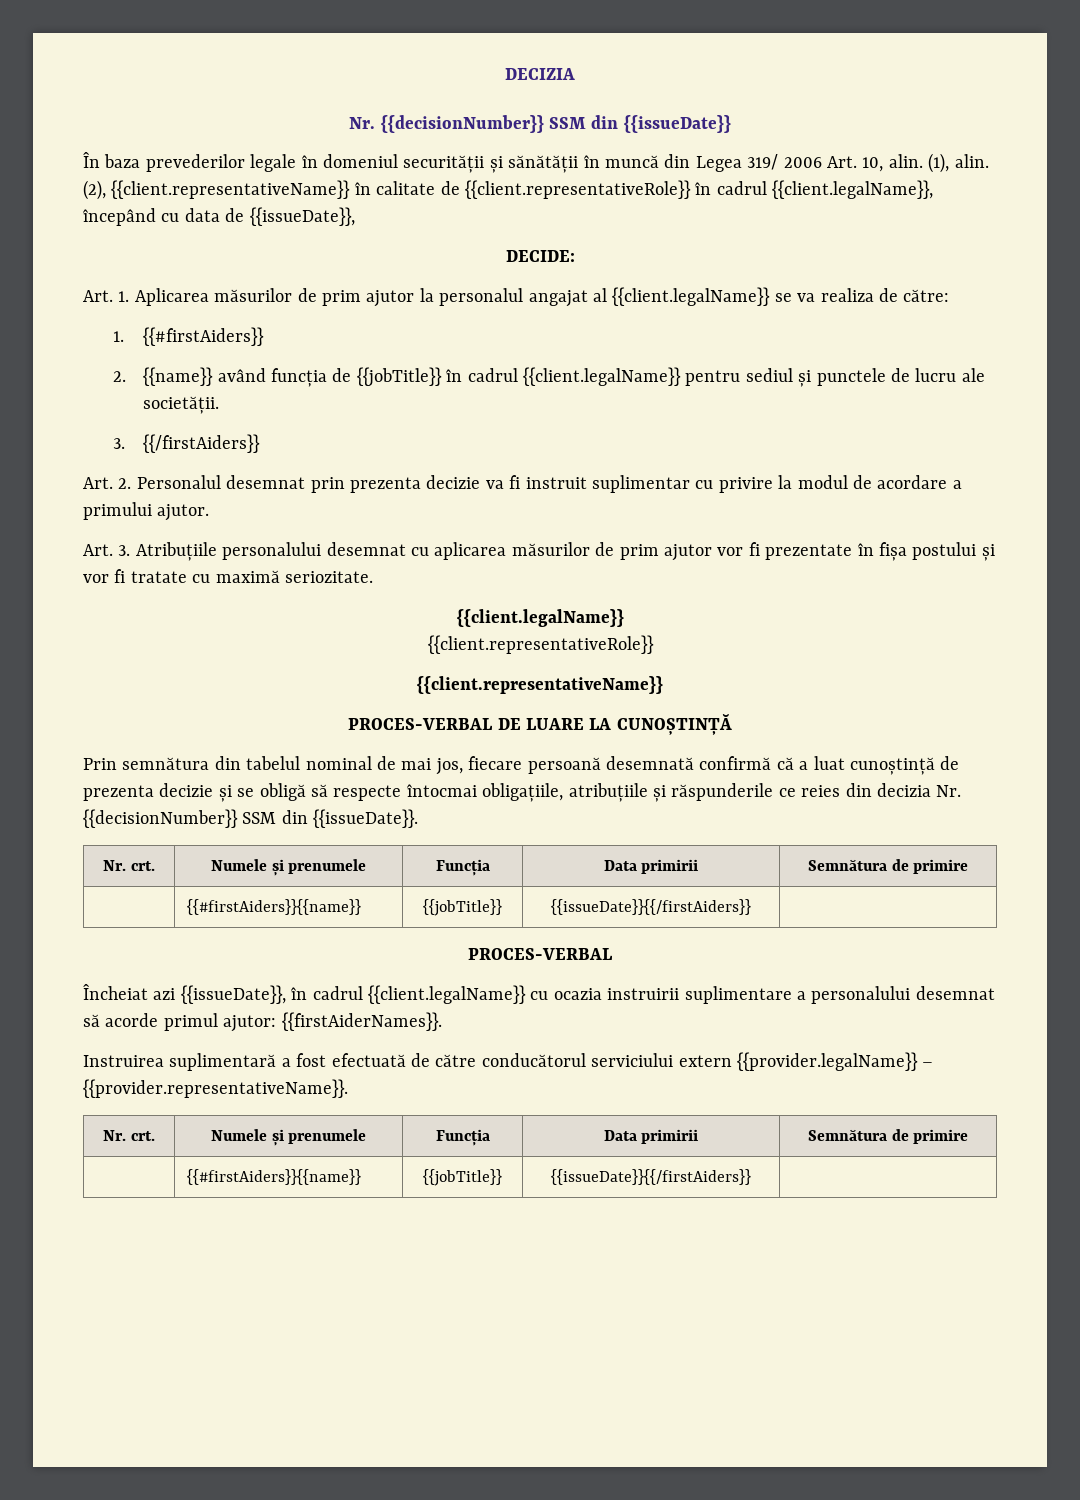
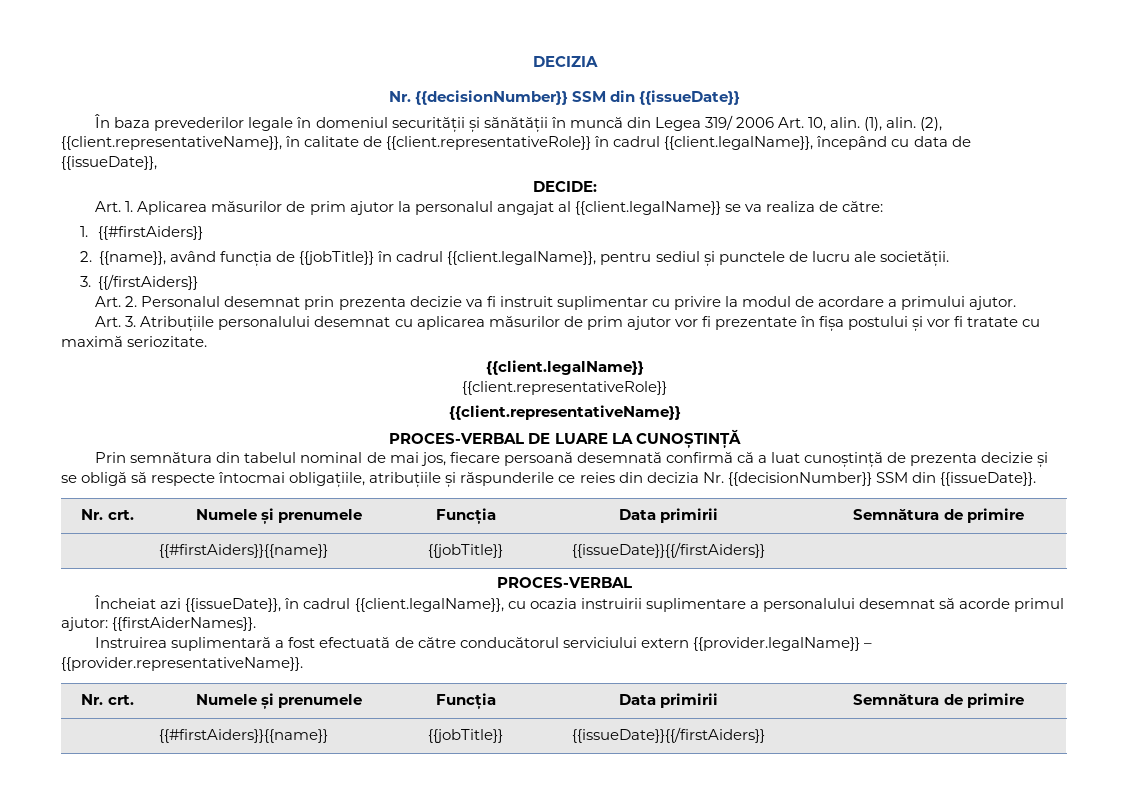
- (2), {{client.representativeName}} în calitate de {{client.representativeRole}} în cadrul {{client.legalName}}, începând cu data de {{issueDate}},
+ (2), {{client.representativeName}}, în calitate de {{client.representativeRole}} în cadrul {{client.legalName}}, începând cu data de {{issueDate}},
- 2. {{name}} având funcția de {{jobTitle}} în cadrul {{client.legalName}} pentru sediul și punctele de lucru ale societății.
+ 2. {{name}}, având funcția de {{jobTitle}} în cadrul {{client.legalName}}, pentru sediul și punctele de lucru ale societății.
- Încheiat azi {{issueDate}}, în cadrul {{client.legalName}} cu ocazia instruirii suplimentare a personalului desemnat să acorde primul ajutor: {{firstAiderNames}}.
+ Încheiat azi {{issueDate}}, în cadrul {{client.legalName}}, cu ocazia instruirii suplimentare a personalului desemnat să acorde primul ajutor: {{firstAiderNames}}.

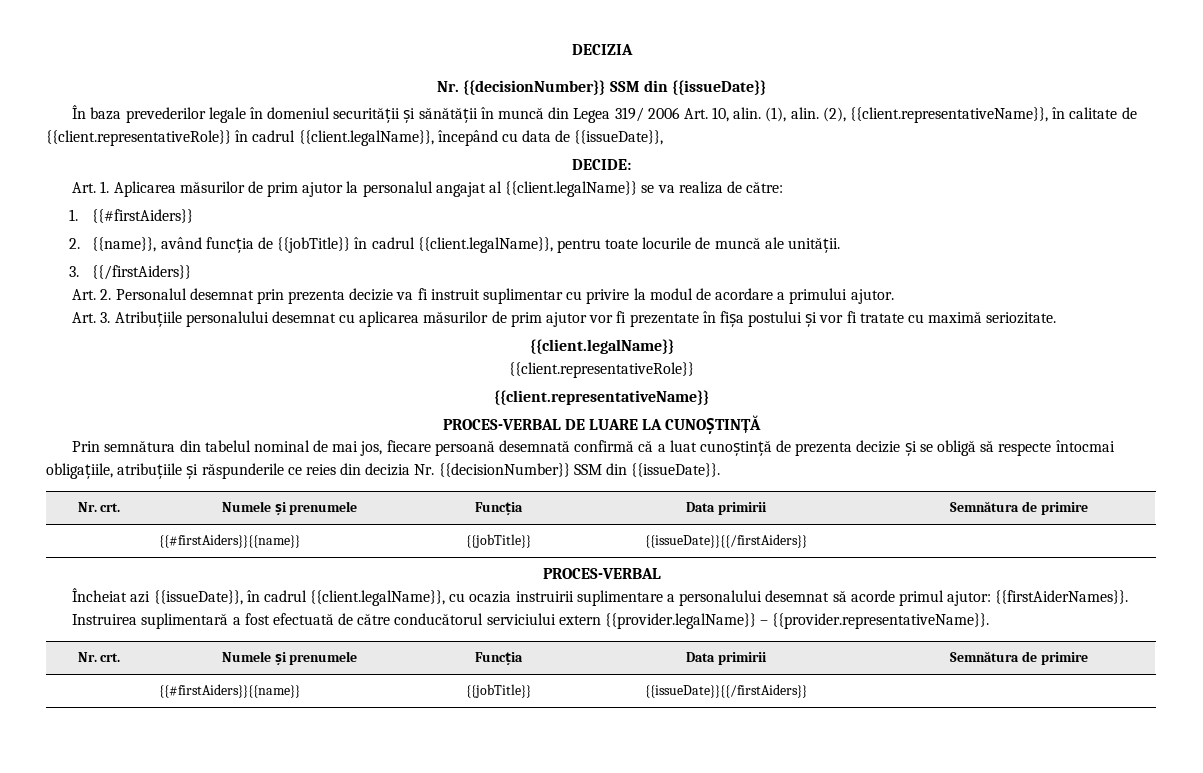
- 2. {{name}}, având funcția de {{jobTitle}} în cadrul {{client.legalName}}, pentru sediul și punctele de lucru ale societății.
+ 2. {{name}}, având funcția de {{jobTitle}} în cadrul {{client.legalName}}, pentru toate locurile de muncă ale unității.

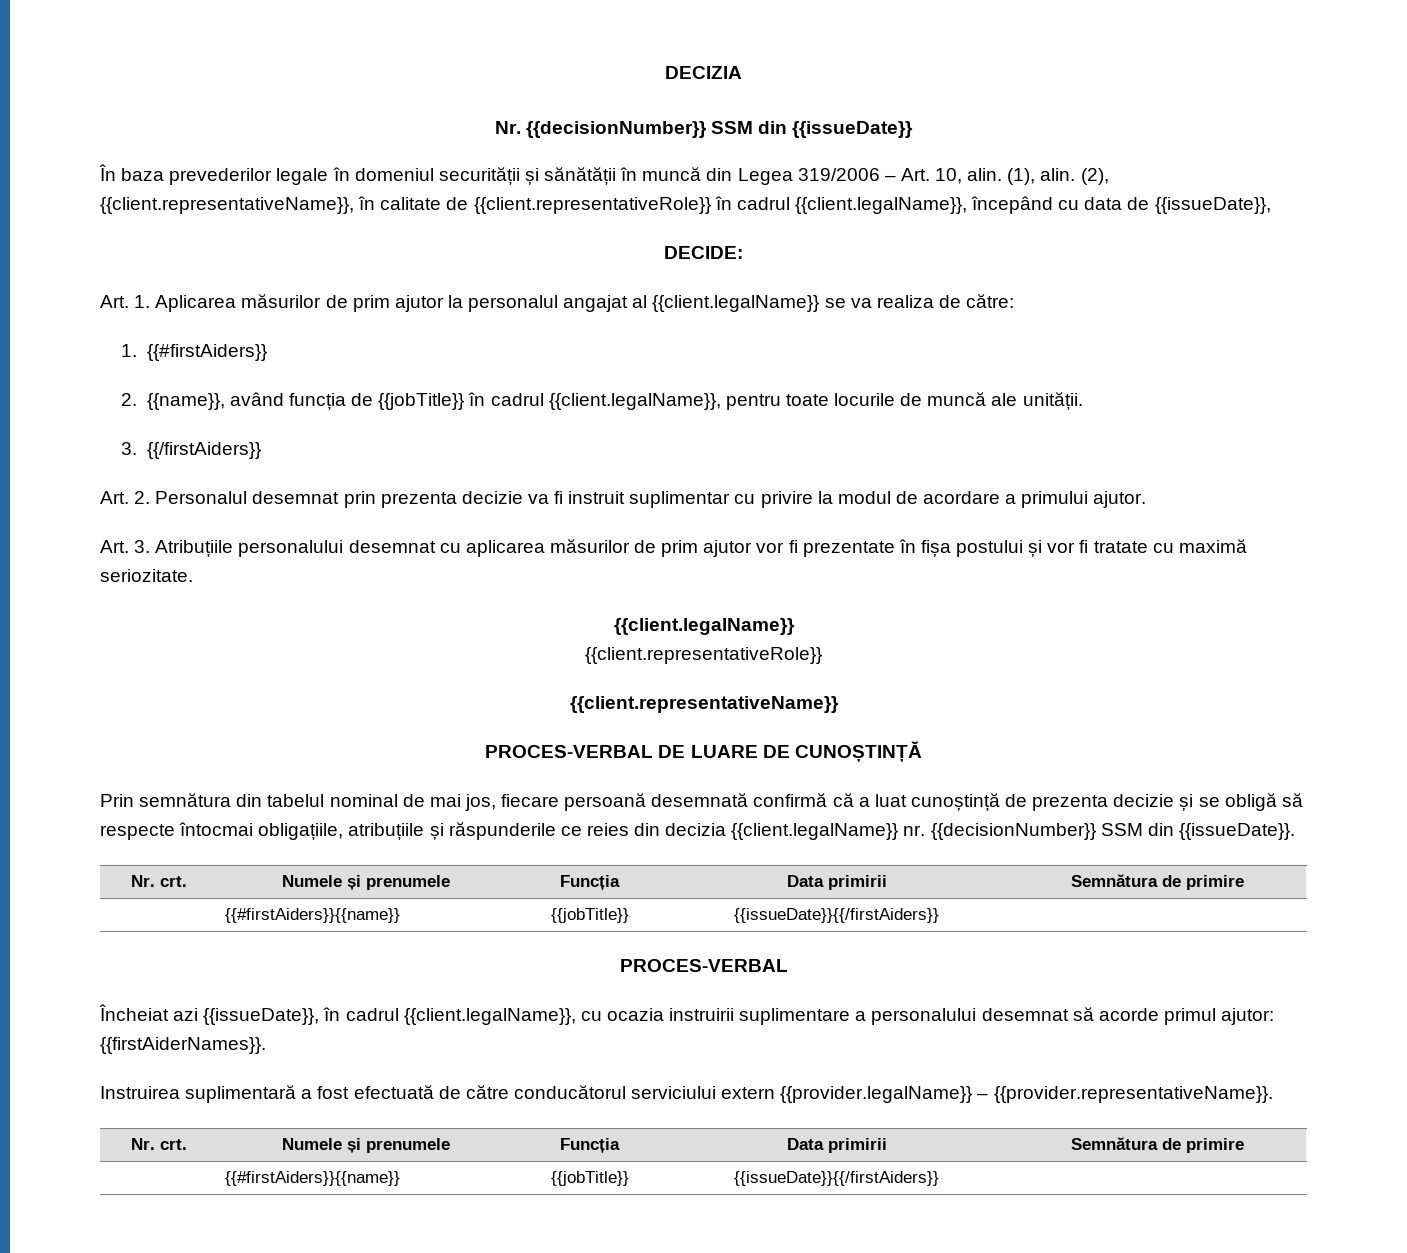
- În baza prevederilor legale în domeniul securității și sănătății în muncă din Legea 319/ 2006 Art. 10, alin.
+ În baza prevederilor legale în domeniul securității și sănătății în muncă din Legea 319/2006 – Art. 10, alin.
- PROCES-VERBAL DE LUARE LA CUNOȘTINȚĂ
+ PROCES-VERBAL DE LUARE DE CUNOȘTINȚĂ
- Prin semnătura din tabelul nominal de mai jos, fiecare persoană desemnată confirmă că a luat cunoștință de prezenta decizie și se obligă să respecte întocmai obligațiile, atribuțiile și răspunderile ce reies din decizia Nr. {{decisionNumber}} SSM din {{issueDate}}.
+ Prin semnătura din tabelul nominal de mai jos, fiecare persoană desemnată confirmă că a luat cunoștință de prezenta decizie și se obligă să respecte întocmai obligațiile, atribuțiile și răspunderile ce reies din decizia {{client.legalName}} nr. {{decisionNumber}} SSM din {{issueDate}}.

